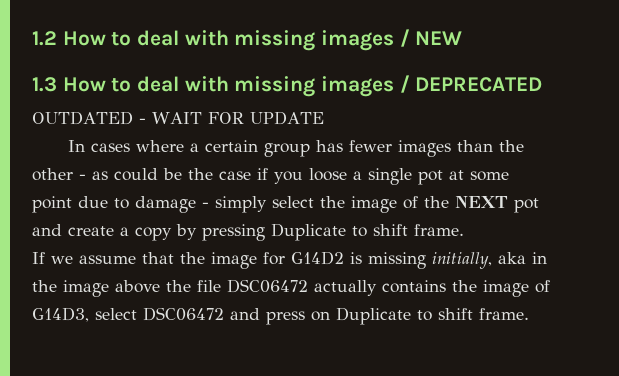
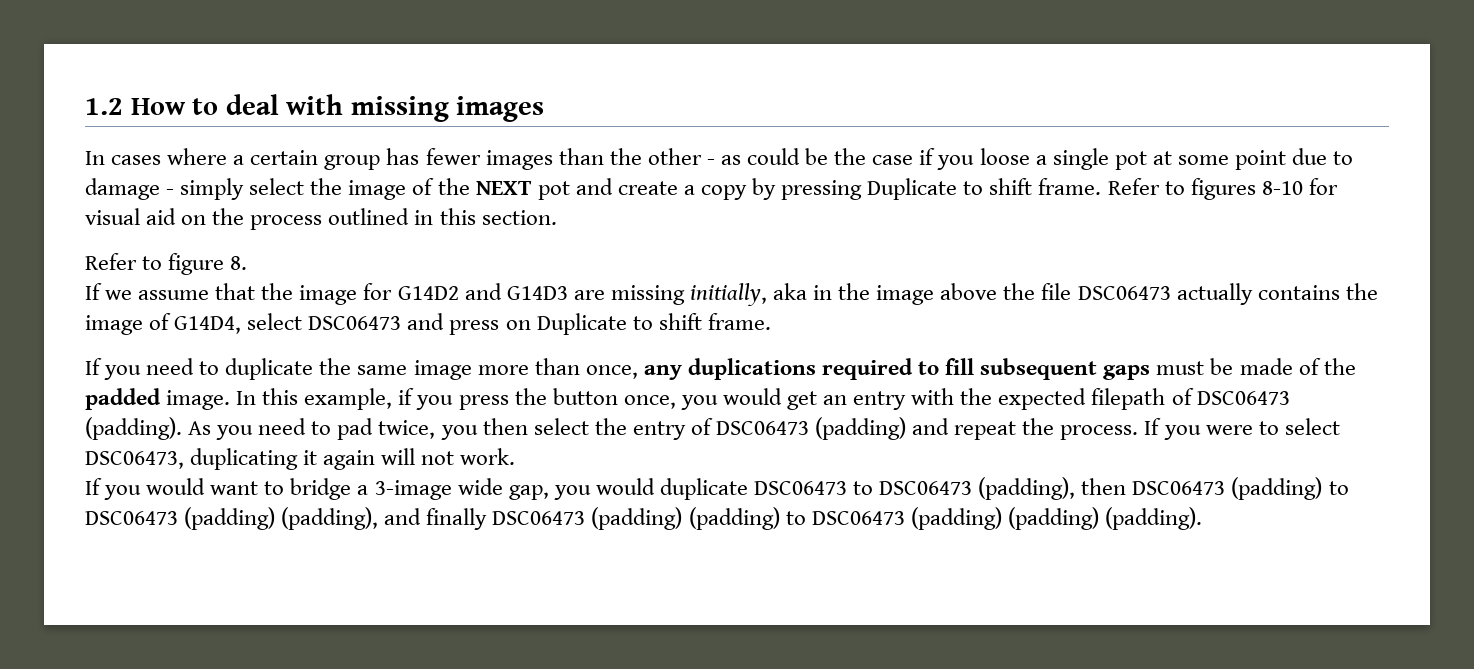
- 1.2 How to deal with missing images / NEW
- 1.3 How to deal with missing images / DEPRECATED
- OUTDATED - WAIT FOR UPDATE
+ 1.2 How to deal with missing images
+ Refer to figures 8-10 for visual aid on the process outlined in this section.
+ Refer to figure 8.
- If we assume that the image for G14D2 is missing initially, aka in the image above the file DSC06472 actually contains the image of G14D3, select DSC06472 and press on Duplicate to shift frame.
+ If we assume that the image for G14D2 and G14D3 are missing initially, aka in the image above the file DSC06473 actually contains the image of G14D4, select DSC06473 and press on Duplicate to shift frame.
+ If you need to duplicate the same image more than once, any duplications required to fill subsequent gaps must be made of the padded image. In this example, if you press the button once, you would get an entry with the expected filepath of DSC06473 (padding). As you need to pad twice, you then select the entry of DSC06473 (padding) and repeat the process. If you were to select DSC06473, duplicating it again will not work.
+ If you would want to bridge a 3-image wide gap, you would duplicate DSC06473 to DSC06473 (padding), then DSC06473 (padding) to DSC06473 (padding) (padding), and finally DSC06473 (padding) (padding) to DSC06473 (padding) (padding) (padding).

